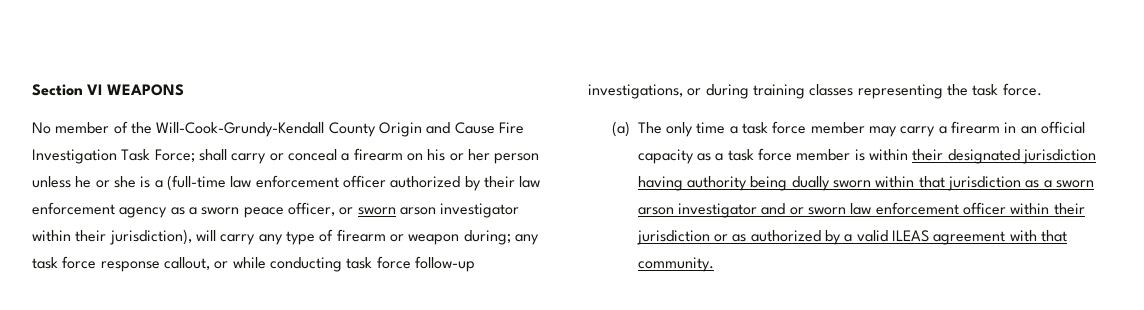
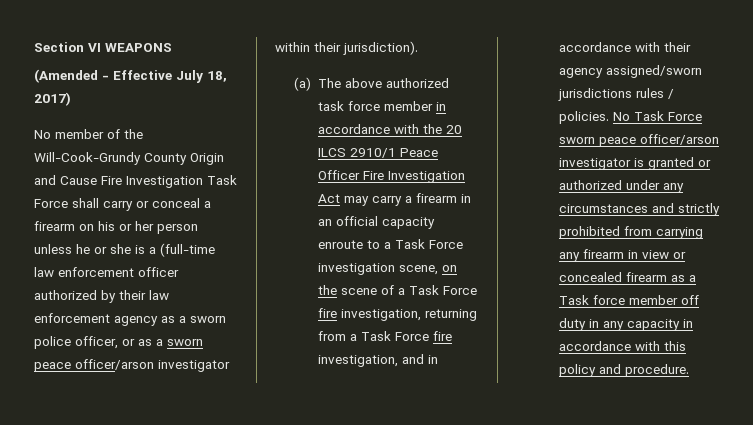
+ (Amended - Effective July 18, 2017)
- No member of the Will-Cook-Grundy-Kendall County Origin and Cause Fire Investigation Task Force; shall carry or conceal a firearm on his or her person unless he or she is a (full-time law enforcement officer authorized by their law enforcement agency as a sworn peace officer, or sworn arson investigator within their jurisdiction), will carry any type of firearm or weapon during; any task force response callout, or while conducting task force follow-up investigations, or during training classes representing the task force.
- (a) The only time a task force member may carry a firearm in an official capacity as a task force member is within their designated jurisdiction having authority being dually sworn within that jurisdiction as a sworn arson investigator and or sworn law enforcement officer within their jurisdiction or as authorized by a valid ILEAS agreement with that community.
+ No member of the Will-Cook-Grundy County Origin and Cause Fire Investigation Task Force shall carry or conceal a firearm on his or her person unless he or she is a (full-time law enforcement officer authorized by their law enforcement agency as a sworn police officer, or as a sworn peace officer/arson investigator within their jurisdiction).
+ (a) The above authorized task force member in accordance with the 20 ILCS 2910/1 Peace Officer Fire Investigation Act may carry a firearm in an official capacity enroute to a Task Force investigation scene, on the scene of a Task Force fire investigation, returning from a Task Force fire investigation, and in accordance with their agency assigned/sworn jurisdictions rules / policies. No Task Force sworn peace officer/arson investigator is granted or authorized under any circumstances and strictly prohibited from carrying any firearm in view or concealed firearm as a Task force member off duty in any capacity in accordance with this policy and procedure.

